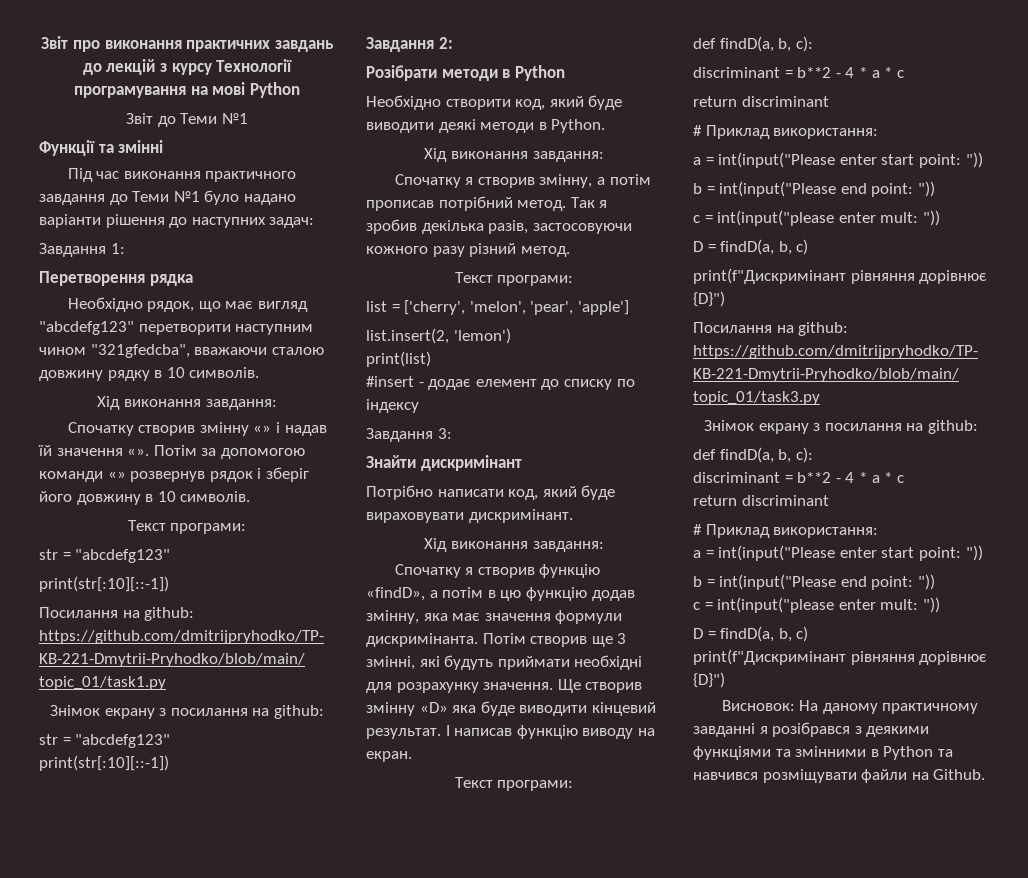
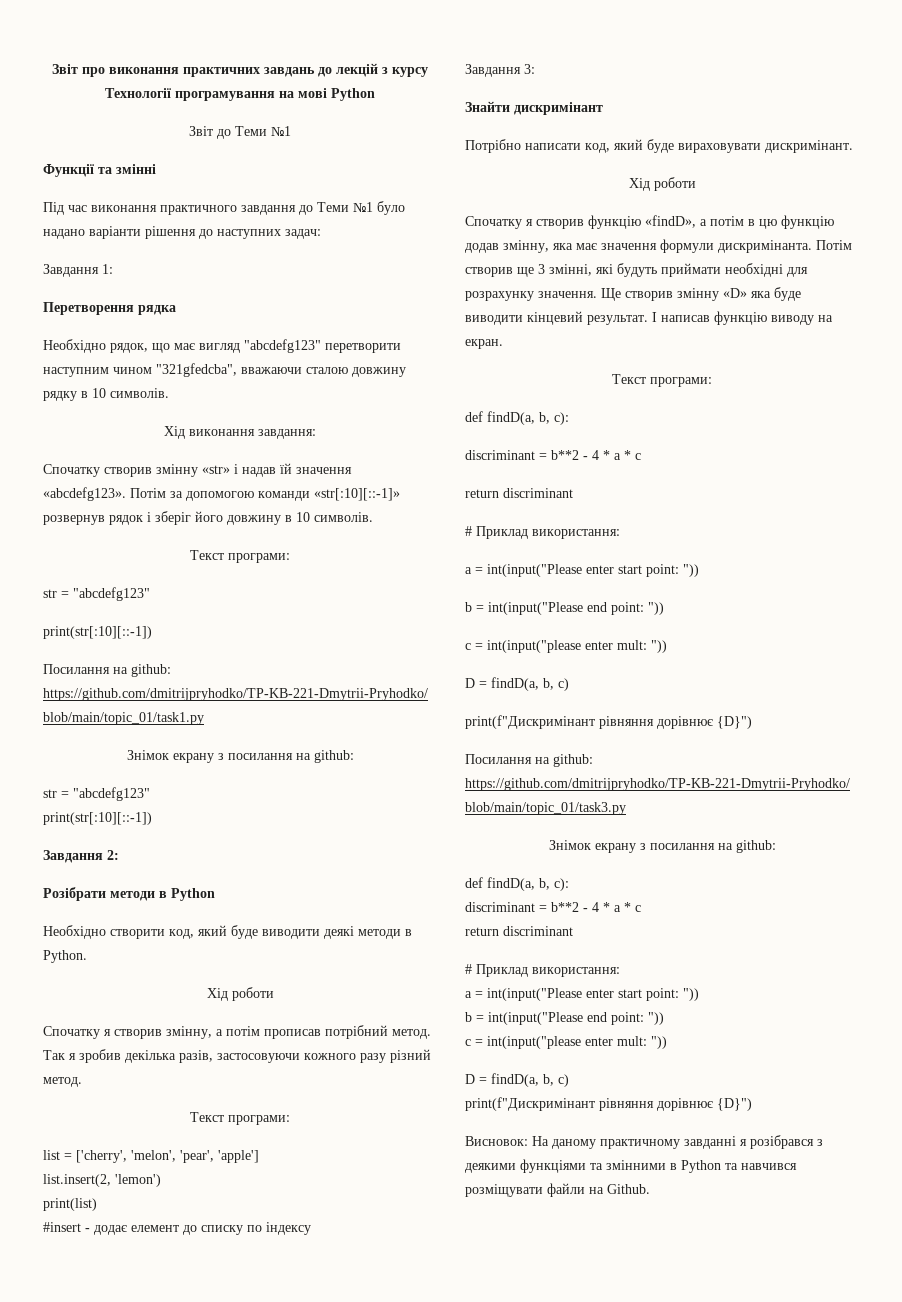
- Спочатку створив змінну «» і надав їй значення «».
+ Спочатку створив змінну «str» і надав їй значення «abcdefg123».
- Потім за допомогою команди «» розвернув рядок і зберіг його довжину в 10 символів.
+ Потім за допомогою команди «str[:10][::-1]» розвернув рядок і зберіг його довжину в 10 символів.
  Необхідно створити код, який буде виводити деякі методи в Python.
- Хід виконання завдання:
+ Хід роботи
  Потрібно написати код, який буде вираховувати дискримінант.
- Хід виконання завдання:
+ Хід роботи

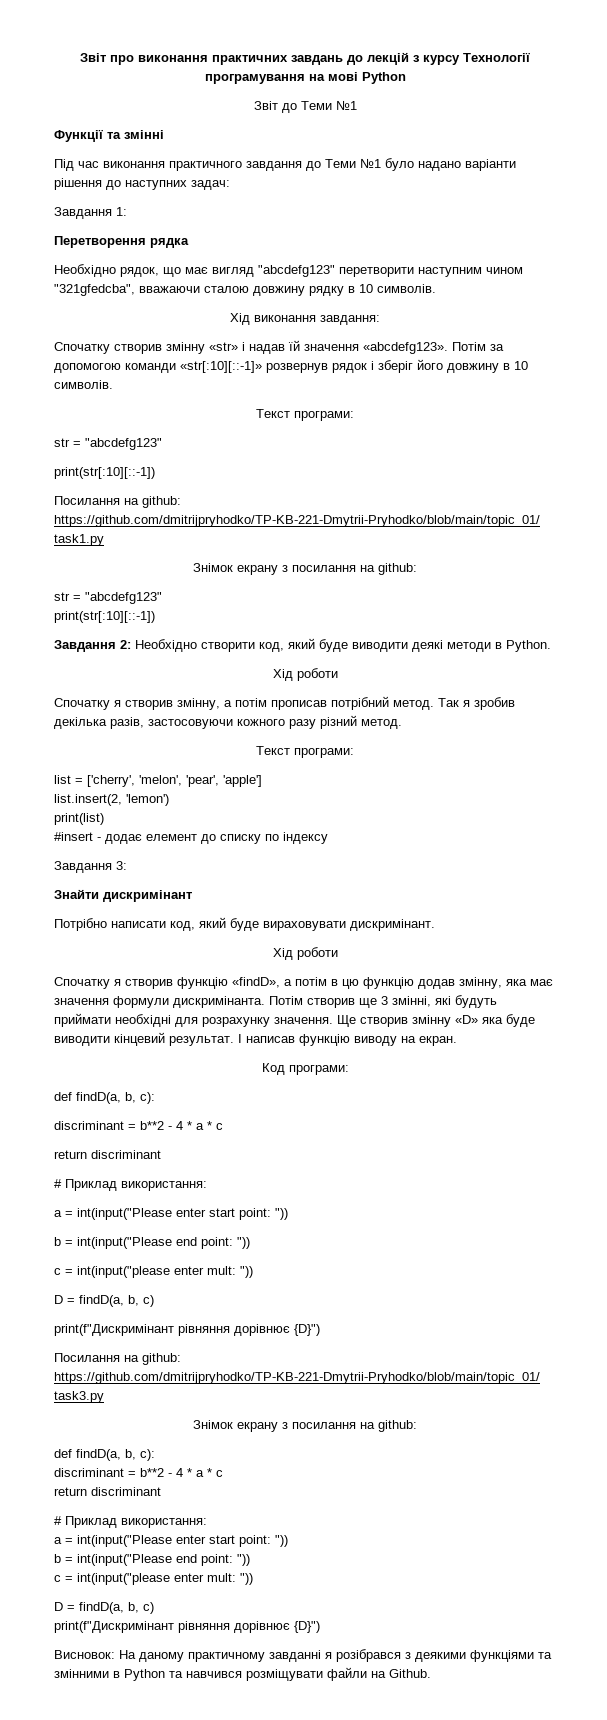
- Завдання 2:
- Розібрати методи в Python
- Необхідно створити код, який буде виводити деякі методи в Python.
+ Завдання 2: Необхідно створити код, який буде виводити деякі методи в Python.
  І написав функцію виводу на екран.
- Текст програми:
+ Код програми:

